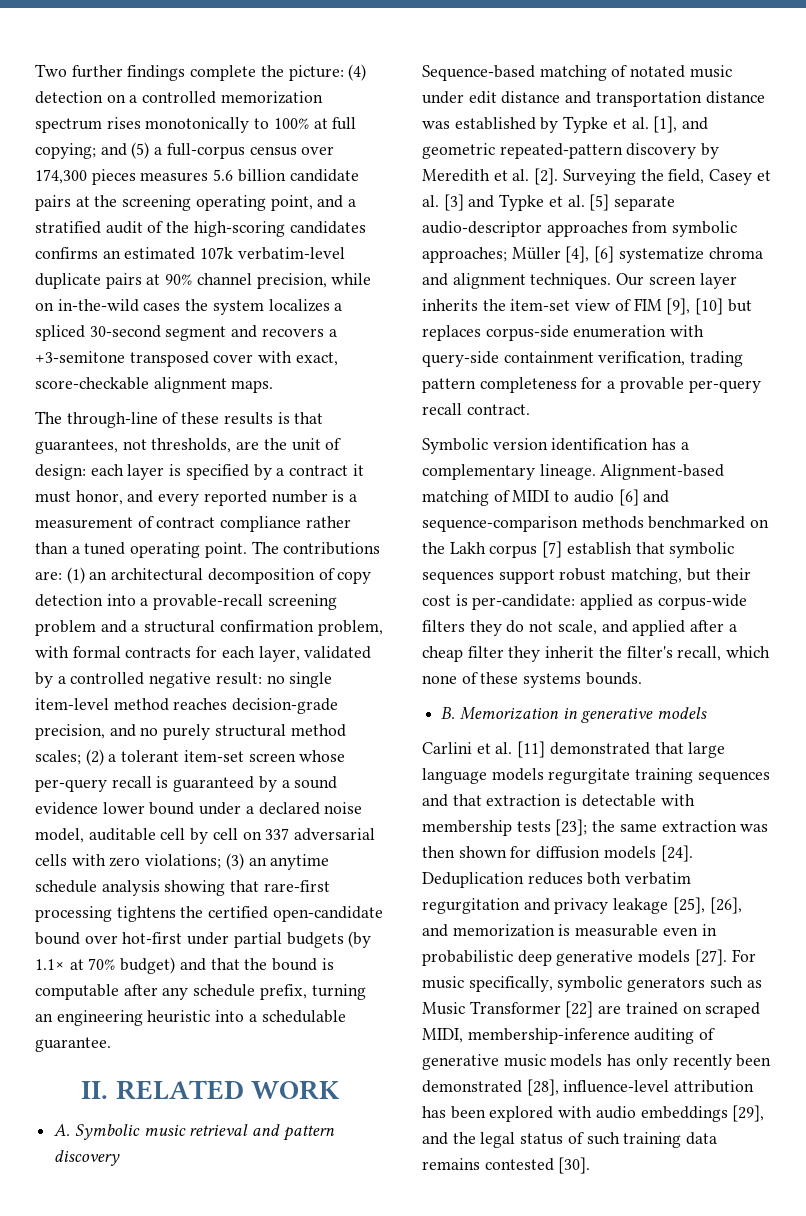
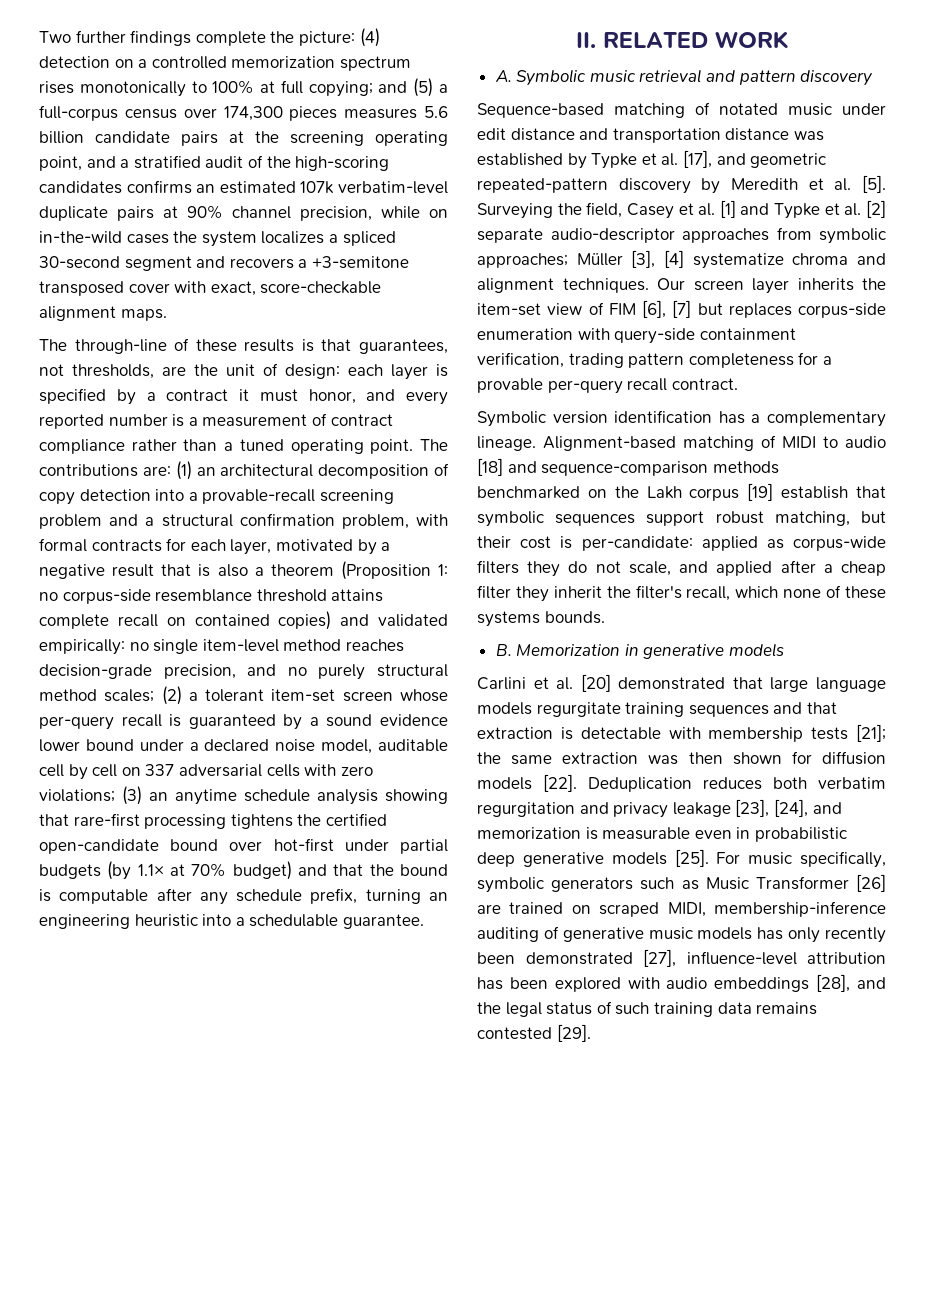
- (1) an architectural decomposition of copy detection into a provable-recall screening problem and a structural confirmation problem, with formal contracts for each layer, validated by a controlled negative result:
+ (1) an architectural decomposition of copy detection into a provable-recall screening problem and a structural confirmation problem, with formal contracts for each layer, motivated by a negative result that is also a theorem (Proposition 1: no corpus-side resemblance threshold attains complete recall on contained copies) and validated empirically:
- Sequence-based matching of notated music under edit distance and transportation distance was established by Typke et al. [1], and geometric repeated-pattern discovery by Meredith et al. [2].
+ Sequence-based matching of notated music under edit distance and transportation distance was established by Typke et al. [17], and geometric repeated-pattern discovery by Meredith et al. [5].
- Surveying the field, Casey et al. [3] and Typke et al. [5] separate audio-descriptor approaches from symbolic approaches; Müller [4], [6] systematize chroma and alignment techniques.
+ Surveying the field, Casey et al. [1] and Typke et al. [2] separate audio-descriptor approaches from symbolic approaches; Müller [3], [4] systematize chroma and alignment techniques.
- Our screen layer inherits the item-set view of FIM [9], [10] but replaces corpus-side enumeration with query-side containment verification, trading pattern completeness for a provable per-query recall contract.
+ Our screen layer inherits the item-set view of FIM [6], [7] but replaces corpus-side enumeration with query-side containment verification, trading pattern completeness for a provable per-query recall contract.
- Alignment-based matching of MIDI to audio [6] and sequence-comparison methods benchmarked on the Lakh corpus [7] establish that symbolic sequences support robust matching, but their cost is per-candidate: applied as corpus-wide filters they do not scale, and applied after a cheap filter they inherit the filter's recall, which none of these systems bounds.
+ Alignment-based matching of MIDI to audio [18] and sequence-comparison methods benchmarked on the Lakh corpus [19] establish that symbolic sequences support robust matching, but their cost is per-candidate: applied as corpus-wide filters they do not scale, and applied after a cheap filter they inherit the filter's recall, which none of these systems bounds.
- Carlini et al. [11] demonstrated that large language models regurgitate training sequences and that extraction is detectable with membership tests [23]; the same extraction was then shown for diffusion models [24].
+ Carlini et al. [20] demonstrated that large language models regurgitate training sequences and that extraction is detectable with membership tests [21]; the same extraction was then shown for diffusion models [22].
- Deduplication reduces both verbatim regurgitation and privacy leakage [25], [26], and memorization is measurable even in probabilistic deep generative models [27].
+ Deduplication reduces both verbatim regurgitation and privacy leakage [23], [24], and memorization is measurable even in probabilistic deep generative models [25].
- For music specifically, symbolic generators such as Music Transformer [22] are trained on scraped MIDI, membership-inference auditing of generative music models has only recently been demonstrated [28], influence-level attribution has been explored with audio embeddings [29], and the legal status of such training data remains contested [30].
+ For music specifically, symbolic generators such as Music Transformer [26] are trained on scraped MIDI, membership-inference auditing of generative music models has only recently been demonstrated [27], influence-level attribution has been explored with audio embeddings [28], and the legal status of such training data remains contested [29].

